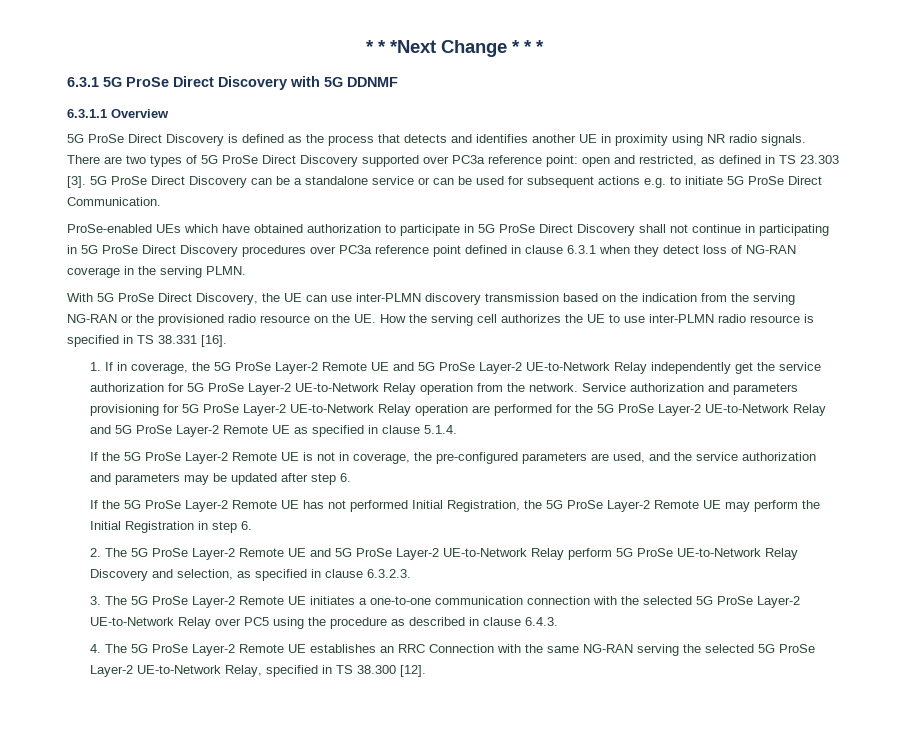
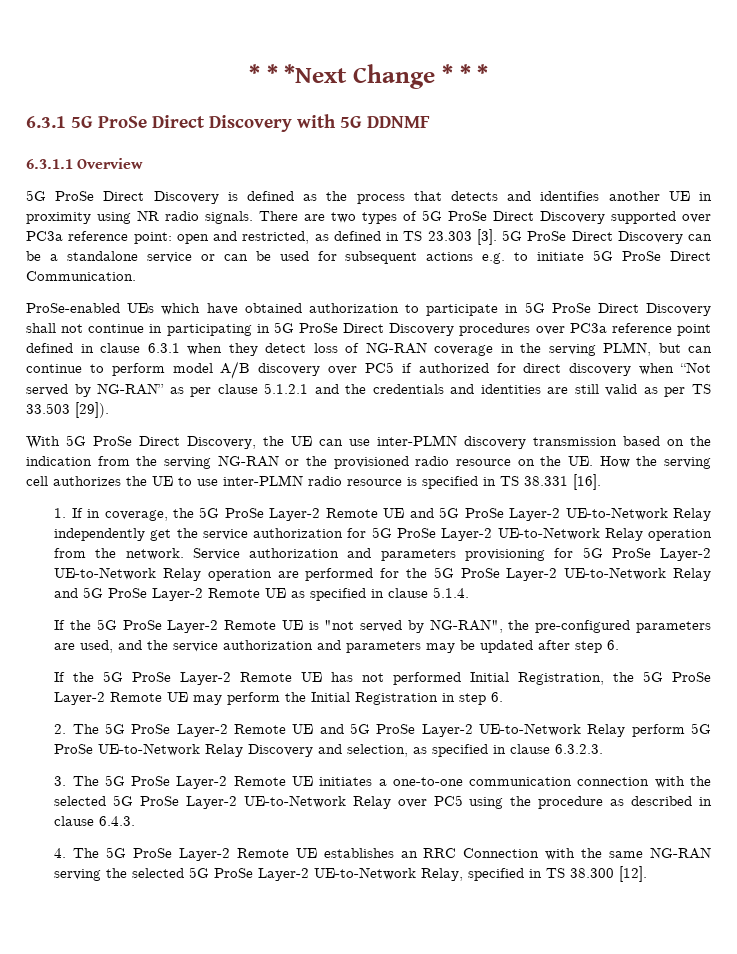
- ProSe-enabled UEs which have obtained authorization to participate in 5G ProSe Direct Discovery shall not continue in participating in 5G ProSe Direct Discovery procedures over PC3a reference point defined in clause 6.3.1 when they detect loss of NG-RAN coverage in the serving PLMN.
+ ProSe-enabled UEs which have obtained authorization to participate in 5G ProSe Direct Discovery shall not continue in participating in 5G ProSe Direct Discovery procedures over PC3a reference point defined in clause 6.3.1 when they detect loss of NG-RAN coverage in the serving PLMN, but can continue to perform model A/B discovery over PC5 if authorized for direct discovery when “Not served by NG-RAN” as per clause 5.1.2.1 and the credentials and identities are still valid as per TS 33.503 [29]).
- If the 5G ProSe Layer-2 Remote UE is not in coverage, the pre-configured parameters are used, and the service authorization and parameters may be updated after step 6.
+ If the 5G ProSe Layer-2 Remote UE is "not served by NG-RAN", the pre-configured parameters are used, and the service authorization and parameters may be updated after step 6.

